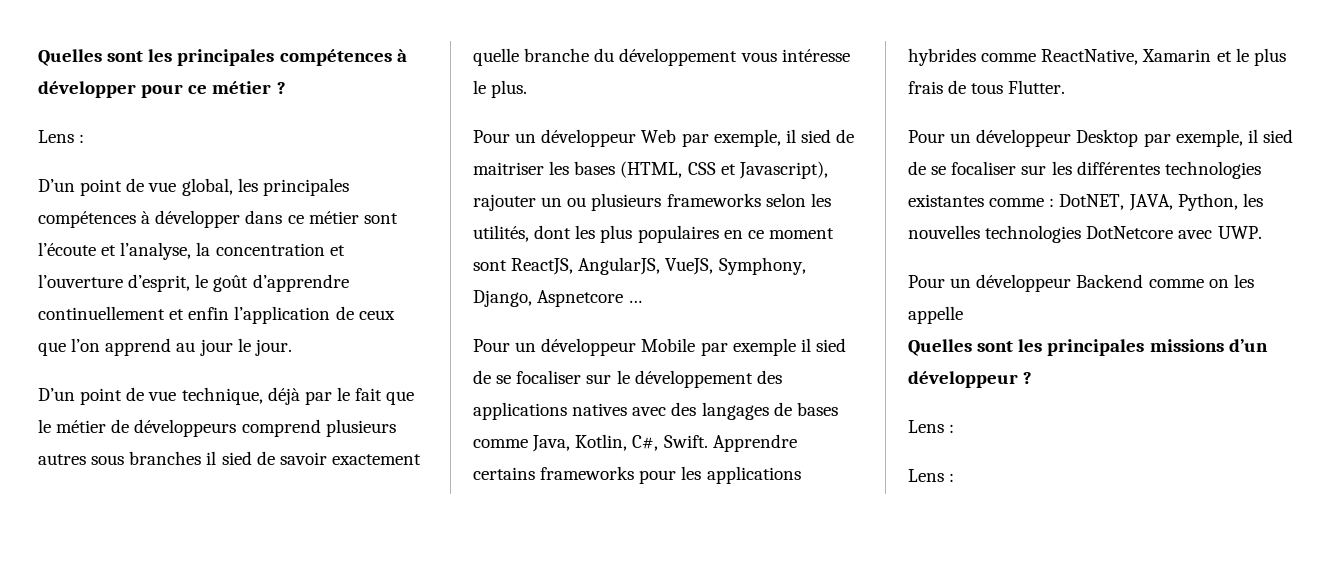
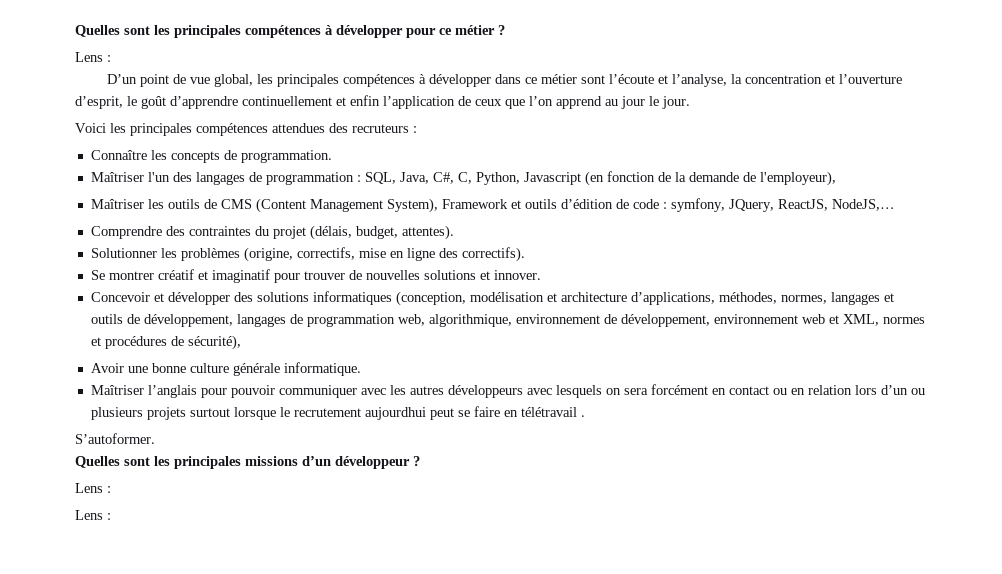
- D’un point de vue technique, déjà par le fait que le métier de développeurs comprend plusieurs autres sous branches il sied de savoir exactement quelle branche du développement vous intéresse le plus.
- Pour un développeur Web par exemple, il sied de maitriser les bases (HTML, CSS et Javascript), rajouter un ou plusieurs frameworks selon les utilités, dont les plus populaires en ce moment sont ReactJS, AngularJS, VueJS, Symphony, Django, Aspnetcore …
- Pour un développeur Mobile par exemple il sied de se focaliser sur le développement des applications natives avec des langages de bases comme Java, Kotlin, C#, Swift. Apprendre certains frameworks pour les applications hybrides comme ReactNative, Xamarin et le plus frais de tous Flutter.
- Pour un développeur Desktop par exemple, il sied de se focaliser sur les différentes technologies existantes comme : DotNET, JAVA, Python, les nouvelles technologies DotNetcore avec UWP.
- Pour un développeur Backend comme on les appelle
+ Voici les principales compétences attendues des recruteurs :
+ Connaître les concepts de programmation.
+ Maîtriser l'un des langages de programmation : SQL, Java, C#, C, Python, Javascript (en fonction de la demande de l'employeur),
+ Maîtriser les outils de CMS (Content Management System), Framework et outils d’édition de code : symfony, JQuery, ReactJS, NodeJS,…
+ Comprendre des contraintes du projet (délais, budget, attentes).
+ Solutionner les problèmes (origine, correctifs, mise en ligne des correctifs).
+ Se montrer créatif et imaginatif pour trouver de nouvelles solutions et innover.
+ Concevoir et développer des solutions informatiques (conception, modélisation et architecture d’applications, méthodes, normes, langages et outils de développement, langages de programmation web, algorithmique, environnement de développement, environnement web et XML, normes et procédures de sécurité),
+ Avoir une bonne culture générale informatique.
+ Maîtriser l’anglais pour pouvoir communiquer avec les autres développeurs avec lesquels on sera forcément en contact ou en relation lors d’un ou plusieurs projets surtout lorsque le recrutement aujourdhui peut se faire en télétravail .
+ S’autoformer.

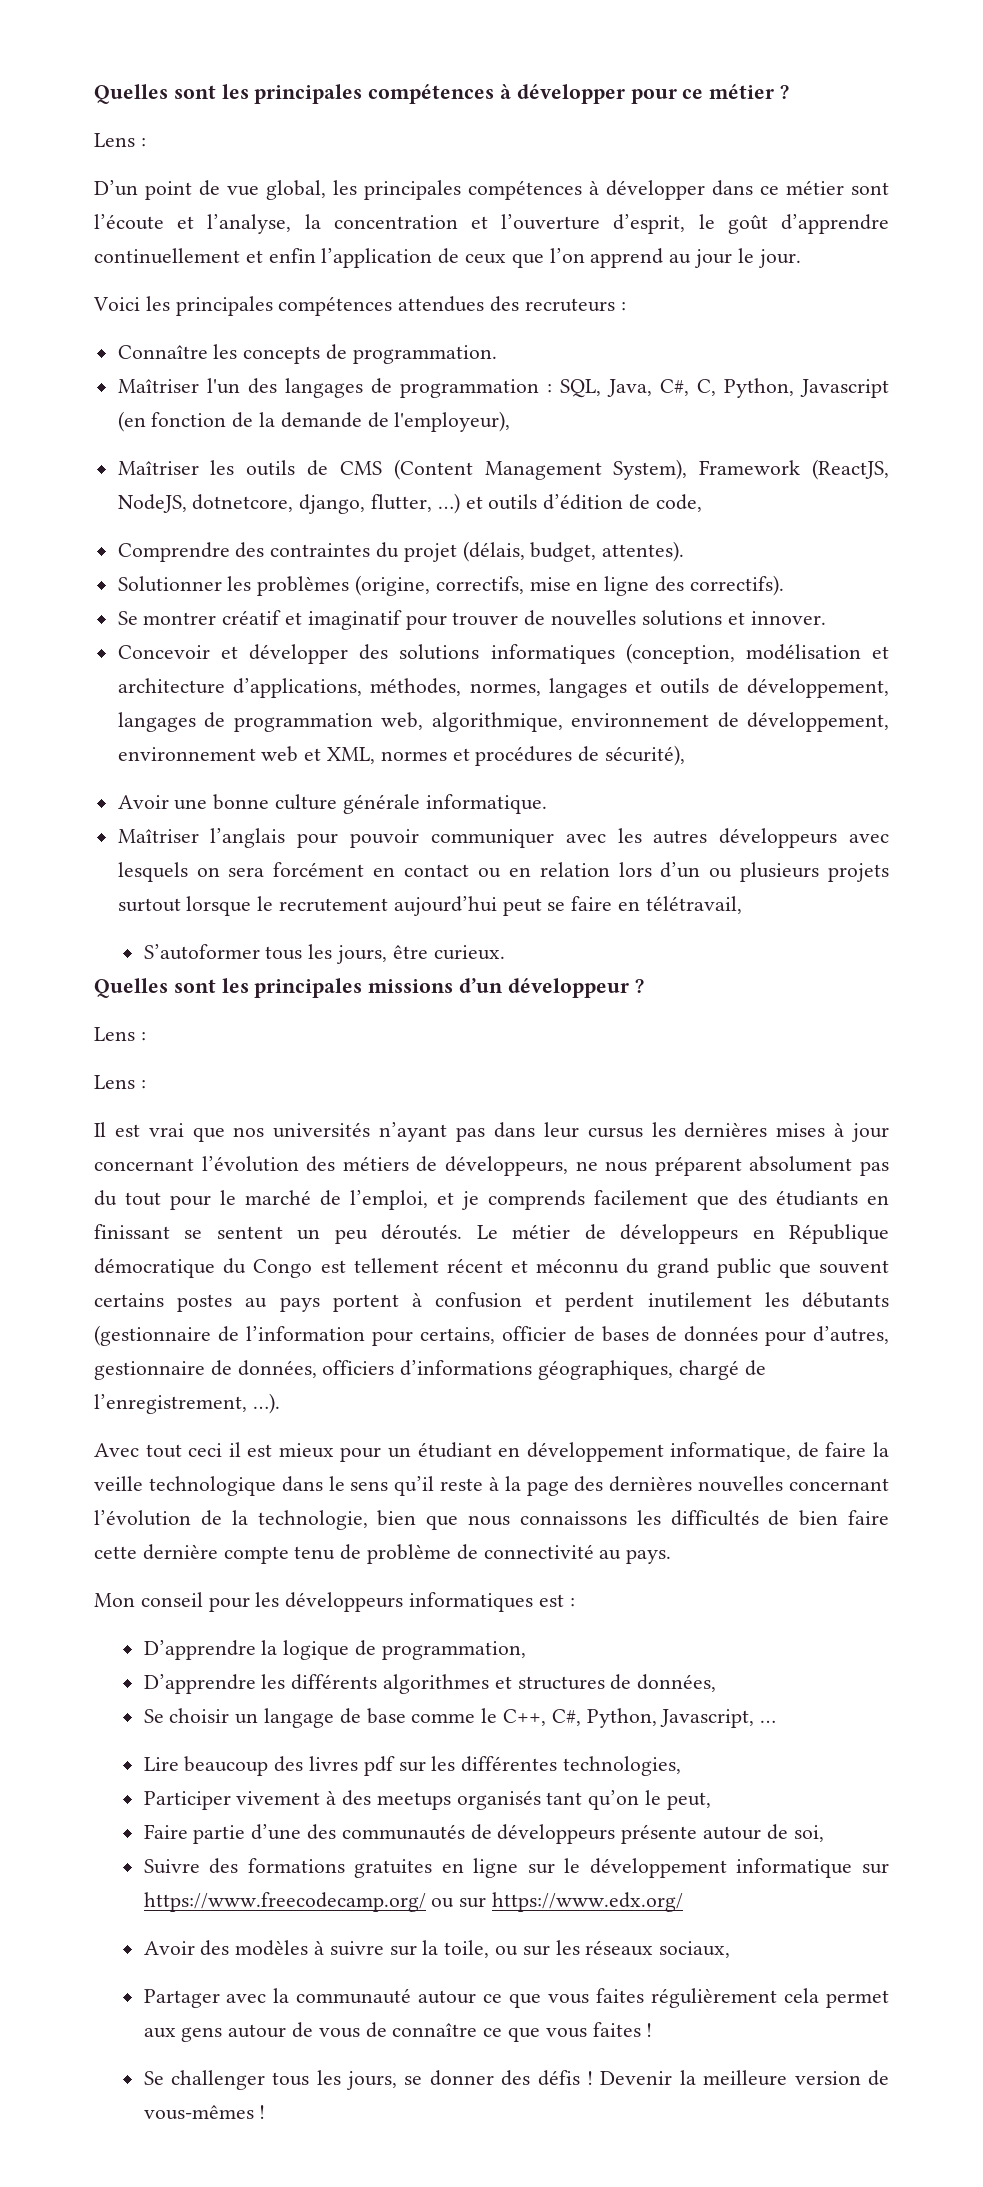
- Maîtriser les outils de CMS (Content Management System), Framework et outils d’édition de code : symfony, JQuery, ReactJS, NodeJS,…
+ Maîtriser les outils de CMS (Content Management System), Framework (ReactJS, NodeJS, dotnetcore, django, flutter, …) et outils d’édition de code,
- Maîtriser l’anglais pour pouvoir communiquer avec les autres développeurs avec lesquels on sera forcément en contact ou en relation lors d’un ou plusieurs projets surtout lorsque le recrutement aujourdhui peut se faire en télétravail .
- S’autoformer.
+ Maîtriser l’anglais pour pouvoir communiquer avec les autres développeurs avec lesquels on sera forcément en contact ou en relation lors d’un ou plusieurs projets surtout lorsque le recrutement aujourd’hui peut se faire en télétravail,
+ S’autoformer tous les jours, être curieux.
+ Il est vrai que nos universités n’ayant pas dans leur cursus les dernières mises à jour concernant l’évolution des métiers de développeurs, ne nous préparent absolument pas du tout pour le marché de l’emploi, et je comprends facilement que des étudiants en finissant se sentent un peu déroutés. Le métier de développeurs en République démocratique du Congo est tellement récent et méconnu du grand public que souvent certains postes au pays portent à confusion et perdent inutilement les débutants (gestionnaire de l’information pour certains, officier de bases de données pour d’autres, gestionnaire de données, officiers d’informations géographiques, chargé de l’enregistrement, …).
+ Avec tout ceci il est mieux pour un étudiant en développement informatique, de faire la veille technologique dans le sens qu’il reste à la page des dernières nouvelles concernant l’évolution de la technologie, bien que nous connaissons les difficultés de bien faire cette dernière compte tenu de problème de connectivité au pays.
+ Mon conseil pour les développeurs informatiques est :
+ D’apprendre la logique de programmation,
+ D’apprendre les différents algorithmes et structures de données,
+ Se choisir un langage de base comme le C++, C#, Python, Javascript, …
+ Lire beaucoup des livres pdf sur les différentes technologies,
+ Participer vivement à des meetups organisés tant qu’on le peut,
+ Faire partie d’une des communautés de développeurs présente autour de soi,
+ Suivre des formations gratuites en ligne sur le développement informatique sur https://www.freecodecamp.org/ ou sur https://www.edx.org/
+ Avoir des modèles à suivre sur la toile, ou sur les réseaux sociaux,
+ Partager avec la communauté autour ce que vous faites régulièrement cela permet aux gens autour de vous de connaître ce que vous faites !
+ Se challenger tous les jours, se donner des défis ! Devenir la meilleure version de vous-mêmes !

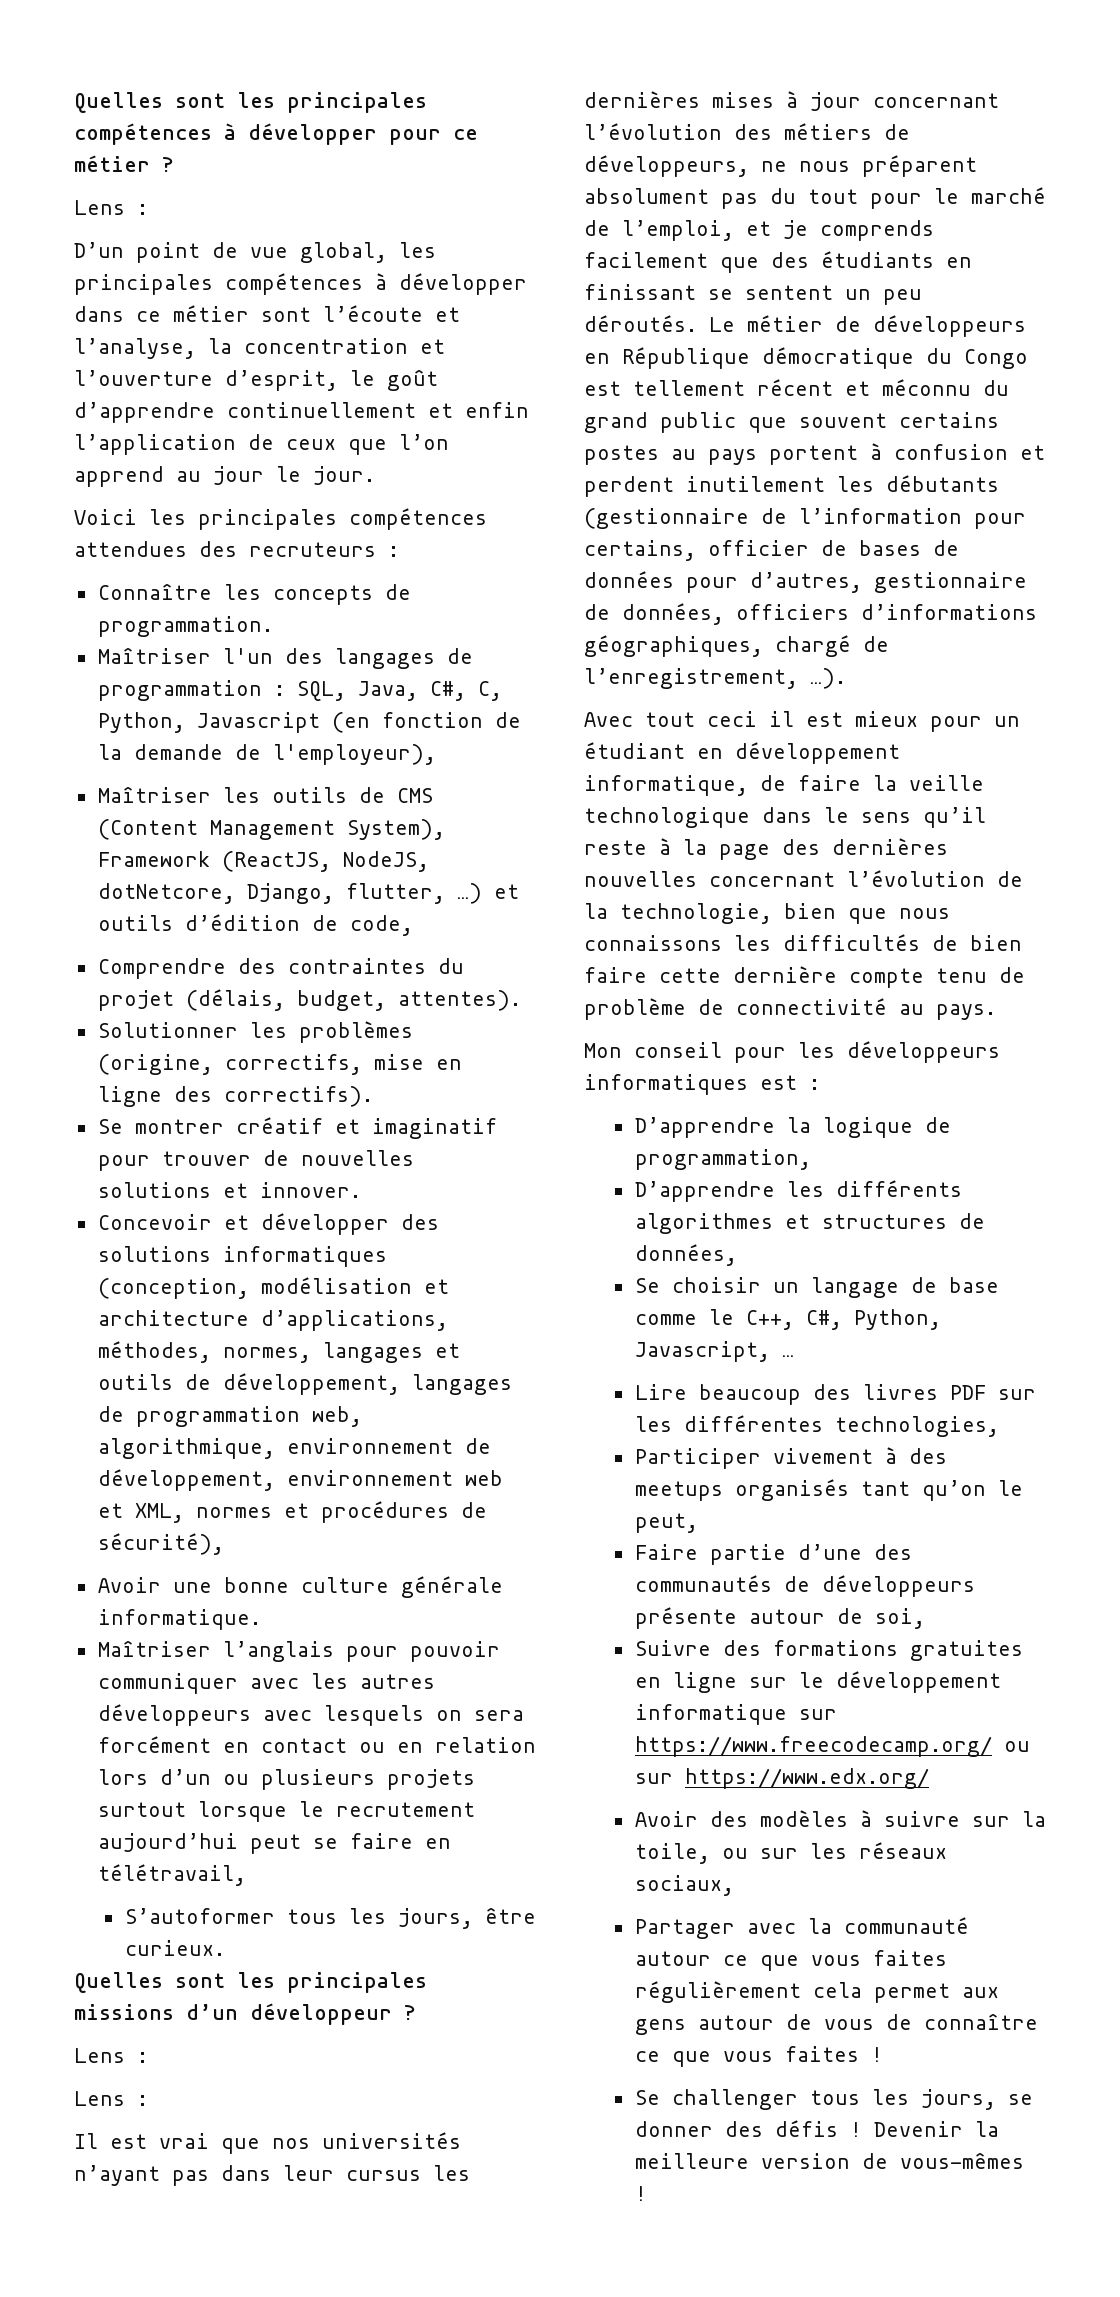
- Maîtriser les outils de CMS (Content Management System), Framework (ReactJS, NodeJS, dotnetcore, django, flutter, …) et outils d’édition de code,
+ Maîtriser les outils de CMS (Content Management System), Framework (ReactJS, NodeJS, dotNetcore, Django, flutter, …) et outils d’édition de code,
- Lire beaucoup des livres pdf sur les différentes technologies,
+ Lire beaucoup des livres PDF sur les différentes technologies,

